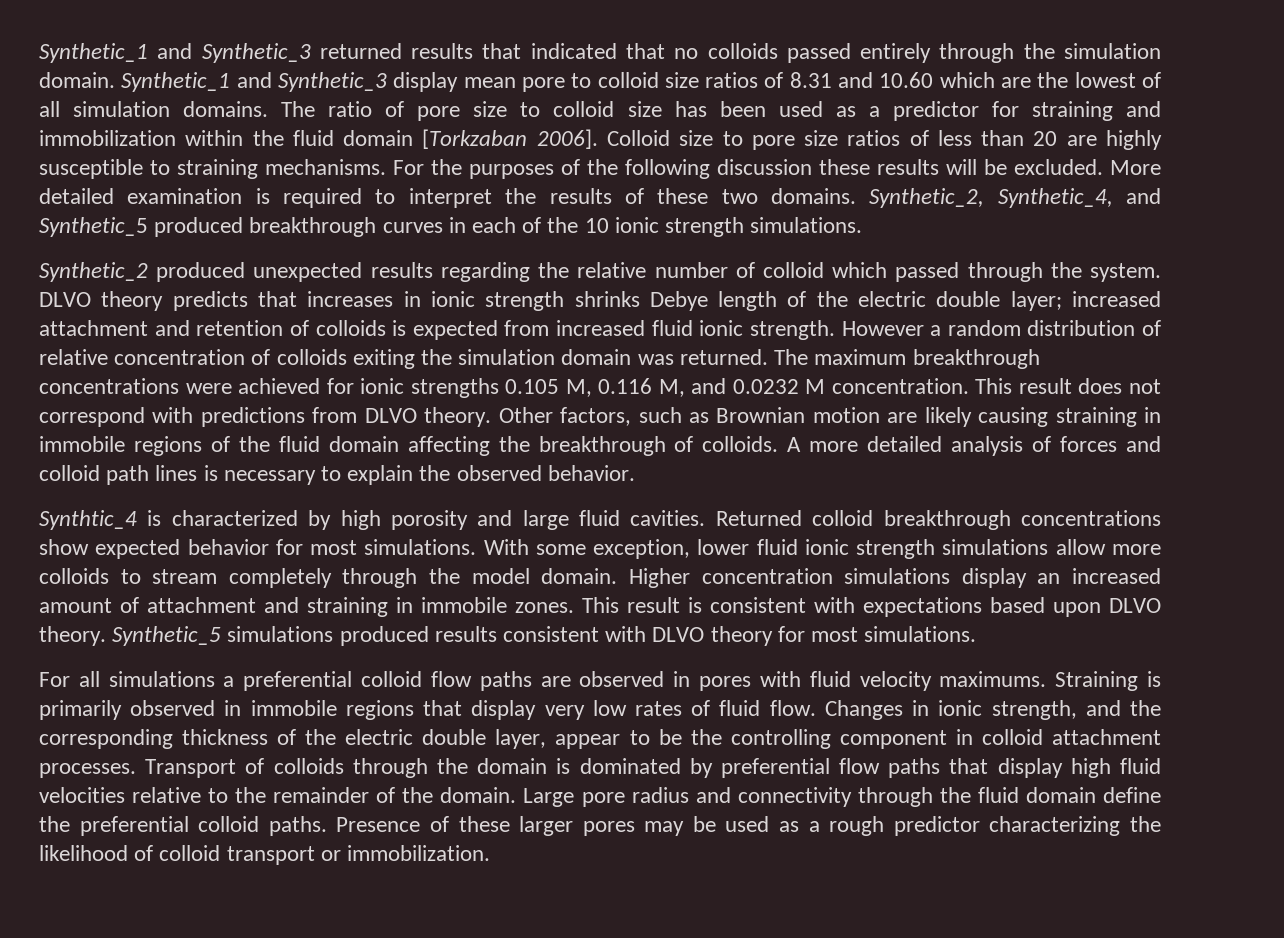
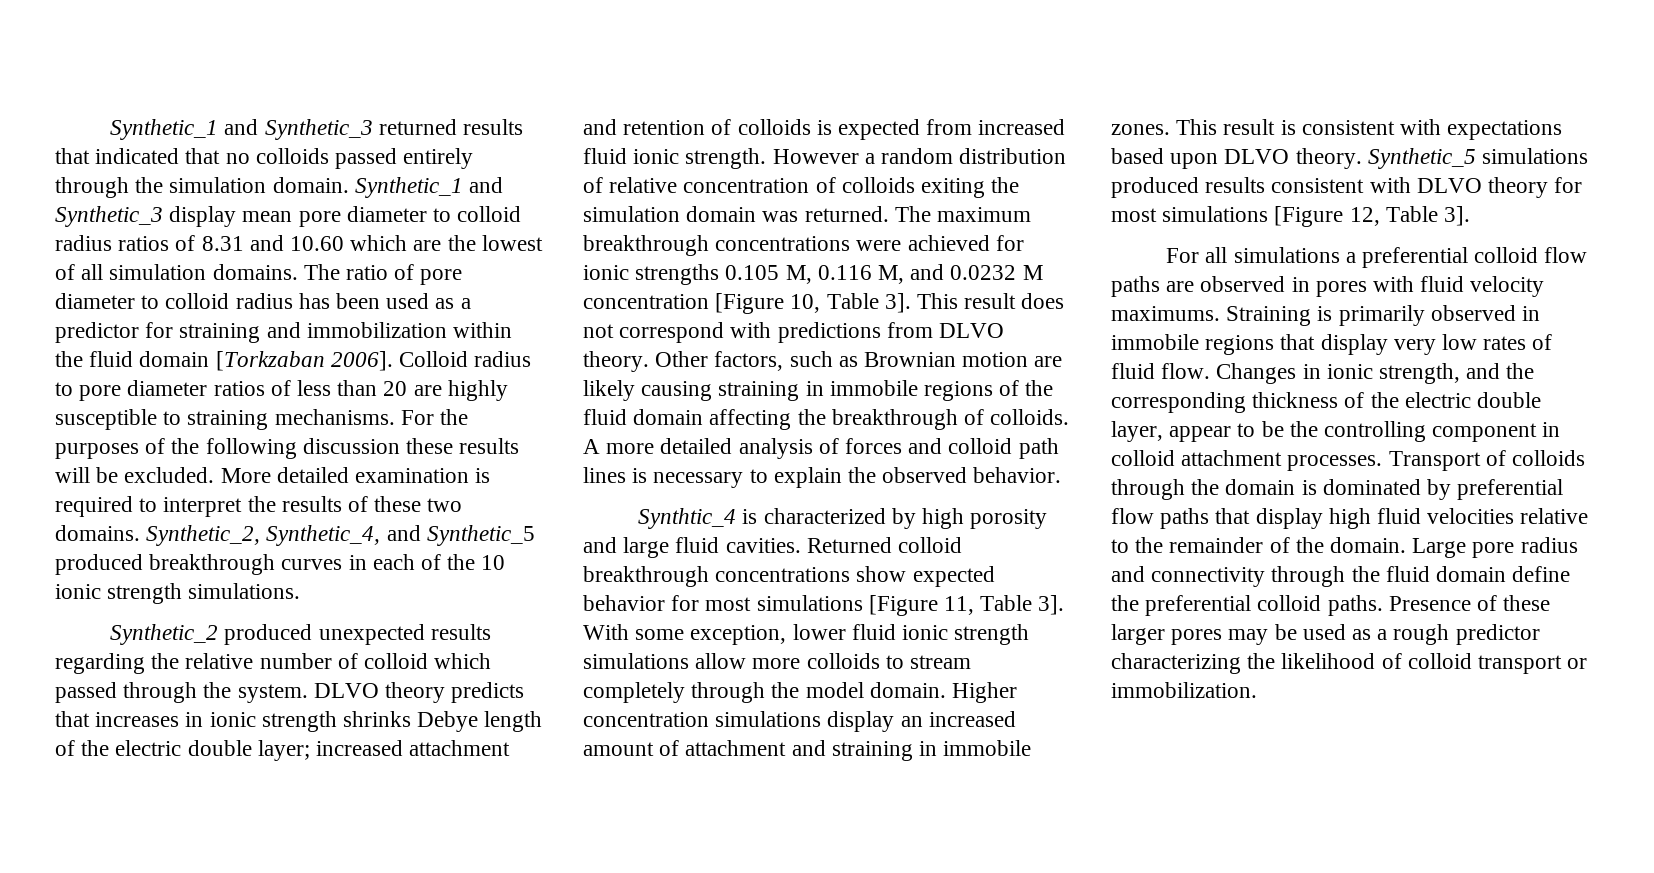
- Synthetic_1 and Synthetic_3 display mean pore to colloid size ratios of 8.31 and 10.60 which are the lowest of all simulation domains.
+ Synthetic_1 and Synthetic_3 display mean pore diameter to colloid radius ratios of 8.31 and 10.60 which are the lowest of all simulation domains.
- The ratio of pore size to colloid size has been used as a predictor for straining and immobilization within the fluid domain [Torkzaban 2006].
+ The ratio of pore diameter to colloid radius has been used as a predictor for straining and immobilization within the fluid domain [Torkzaban 2006].
- Colloid size to pore size ratios of less than 20 are highly susceptible to straining mechanisms.
+ Colloid radius to pore diameter ratios of less than 20 are highly susceptible to straining mechanisms.
- The maximum breakthrough concentrations were achieved for ionic strengths 0.105 M, 0.116 M, and 0.0232 M concentration.
+ The maximum breakthrough concentrations were achieved for ionic strengths 0.105 M, 0.116 M, and 0.0232 M concentration [Figure 10, Table 3].
- Returned colloid breakthrough concentrations show expected behavior for most simulations.
+ Returned colloid breakthrough concentrations show expected behavior for most simulations [Figure 11, Table 3].
- Synthetic_5 simulations produced results consistent with DLVO theory for most simulations.
+ Synthetic_5 simulations produced results consistent with DLVO theory for most simulations [Figure 12, Table 3].

